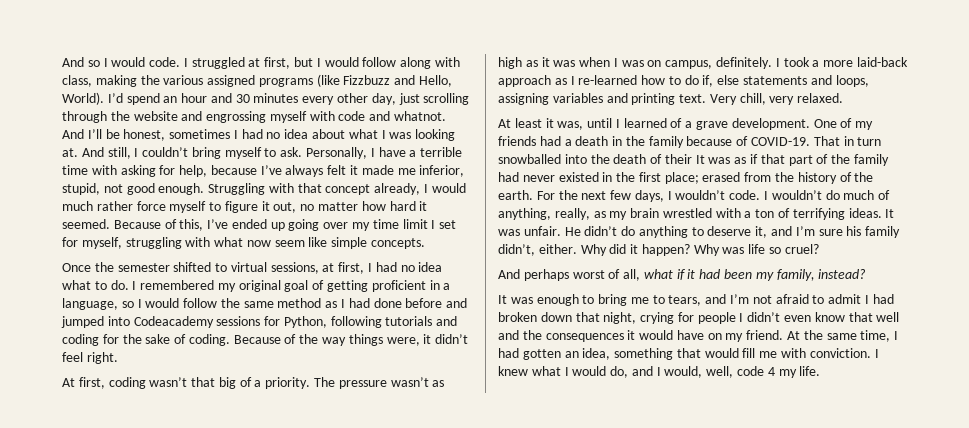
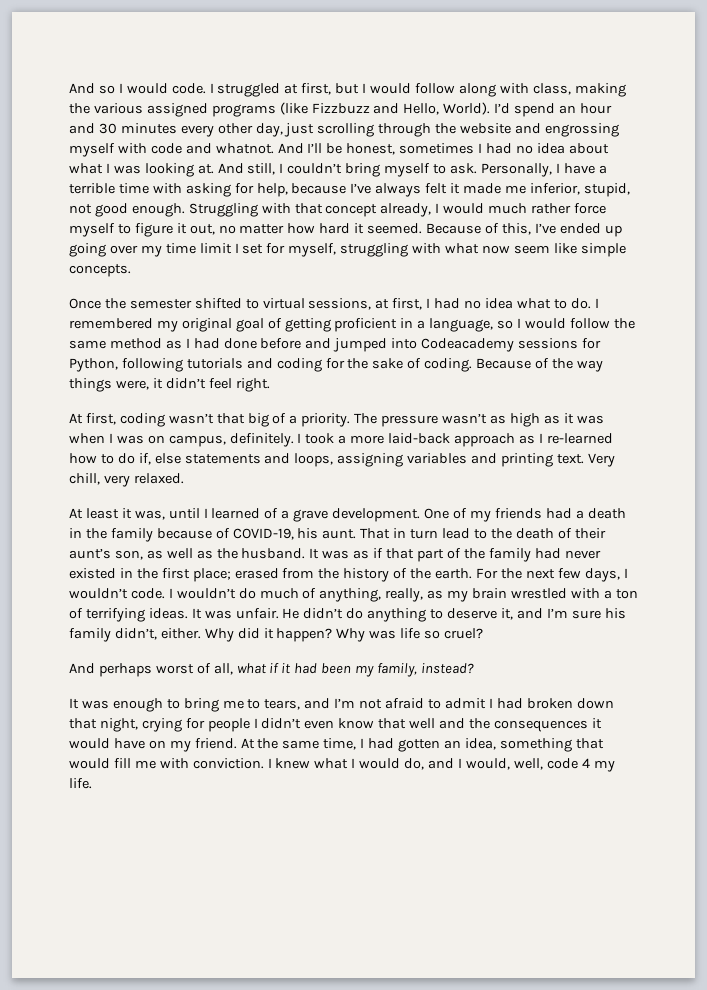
- One of my friends had a death in the family because of COVID-19.
+ One of my friends had a death in the family because of COVID-19, his aunt.
- That in turn snowballed into the death of their It was as if that part of the family had never existed in the first place; erased from the history of the earth.
+ That in turn lead to the death of their aunt’s son, as well as the husband. It was as if that part of the family had never existed in the first place; erased from the history of the earth.

